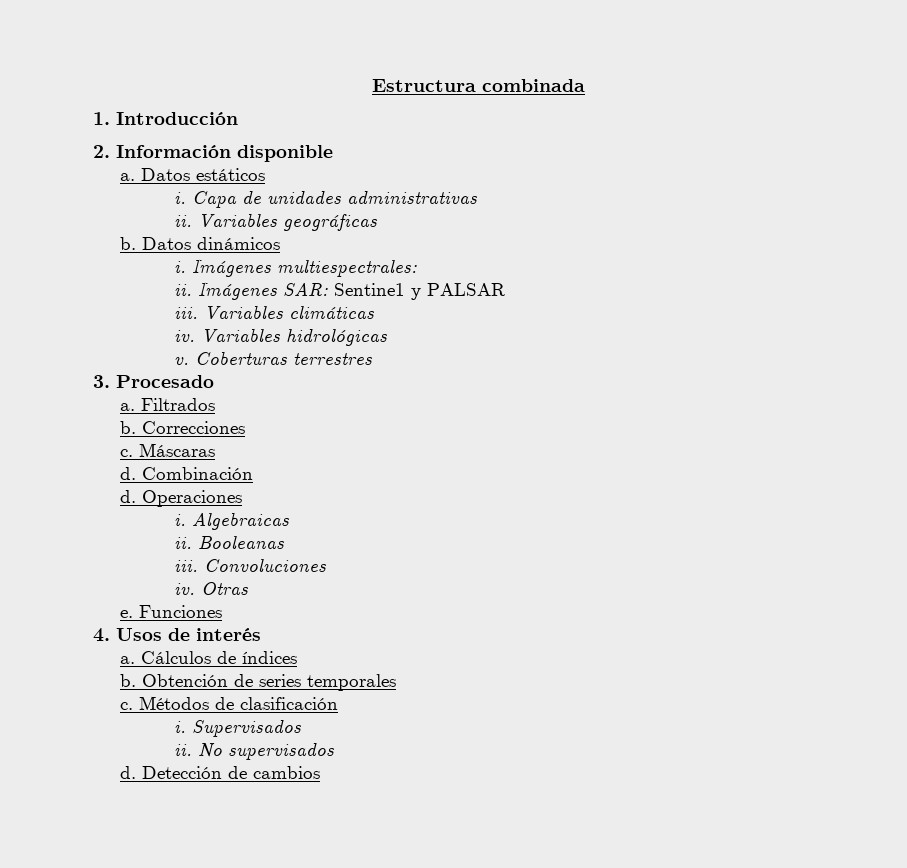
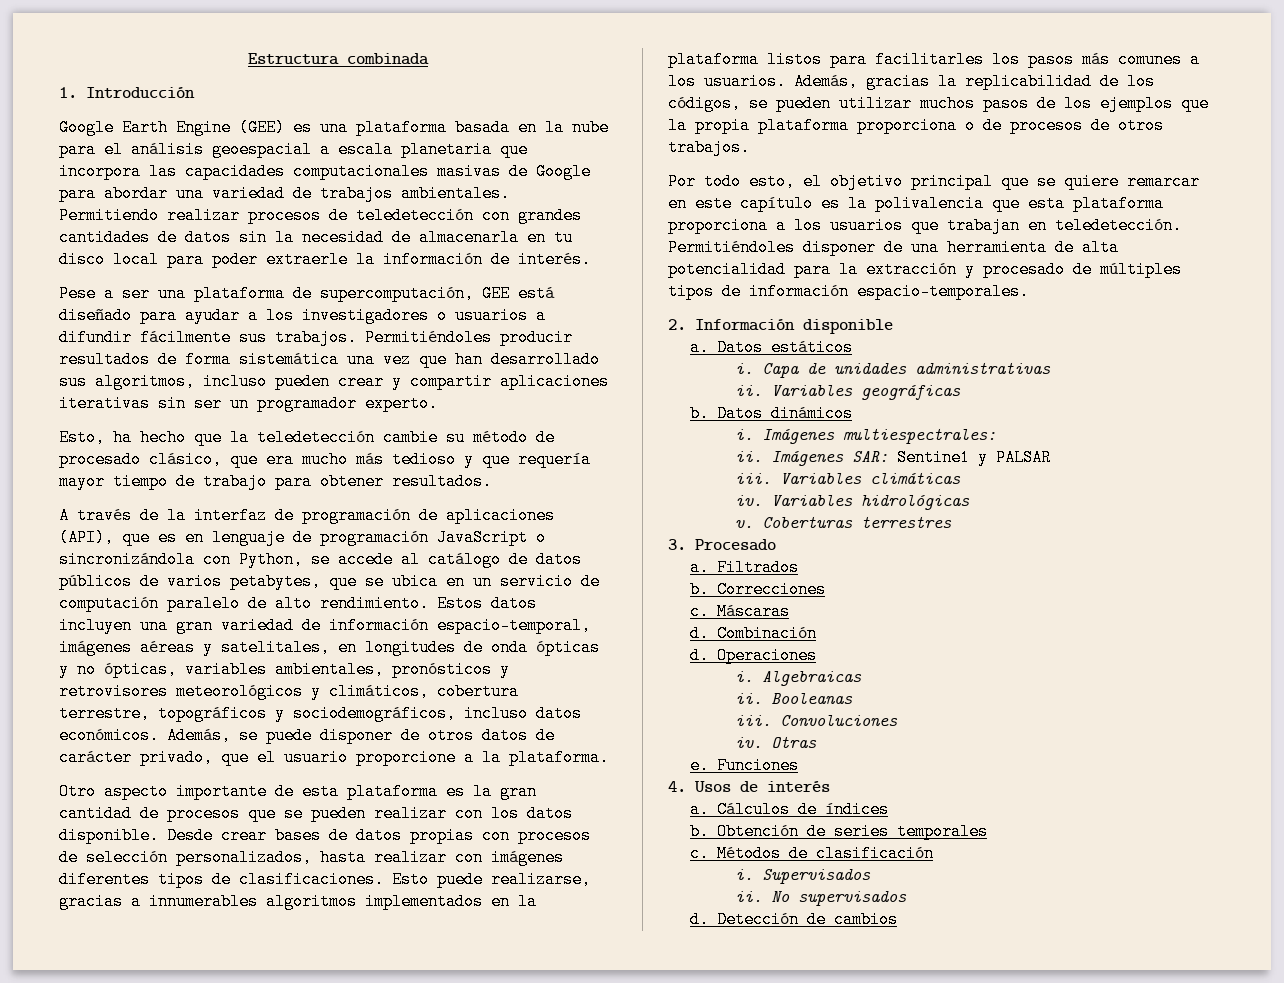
+ Google Earth Engine (GEE) es una plataforma basada en la nube para el análisis geoespacial a escala planetaria que incorpora las capacidades computacionales masivas de Google para abordar una variedad de trabajos ambientales. Permitiendo realizar procesos de teledetección con grandes cantidades de datos sin la necesidad de almacenarla en tu disco local para poder extraerle la información de interés.
+ Pese a ser una plataforma de supercomputación, GEE está diseñado para ayudar a los investigadores o usuarios a difundir fácilmente sus trabajos. Permitiéndoles producir resultados de forma sistemática una vez que han desarrollado sus algoritmos, incluso pueden crear y compartir aplicaciones iterativas sin ser un programador experto.
+ Esto, ha hecho que la teledetección cambie su método de procesado clásico, que era mucho más tedioso y que requería mayor tiempo de trabajo para obtener resultados.
+ A través de la interfaz de programación de aplicaciones (API), que es en lenguaje de programación JavaScript o sincronizándola con Python, se accede al catálogo de datos públicos de varios petabytes, que se ubica en un servicio de computación paralelo de alto rendimiento. Estos datos incluyen una gran variedad de información espacio-temporal, imágenes aéreas y satelitales, en longitudes de onda ópticas y no ópticas, variables ambientales, pronósticos y retrovisores meteorológicos y climáticos, cobertura terrestre, topográficos y sociodemográficos, incluso datos económicos. Además, se puede disponer de otros datos de carácter privado, que el usuario proporcione a la plataforma.
+ Otro aspecto importante de esta plataforma es la gran cantidad de procesos que se pueden realizar con los datos disponible. Desde crear bases de datos propias con procesos de selección personalizados, hasta realizar con imágenes diferentes tipos de clasificaciones. Esto puede realizarse, gracias a innumerables algoritmos implementados en la plataforma listos para facilitarles los pasos más comunes a los usuarios. Además, gracias la replicabilidad de los códigos, se pueden utilizar muchos pasos de los ejemplos que la propia plataforma proporciona o de procesos de otros trabajos.
+ Por todo esto, el objetivo principal que se quiere remarcar en este capítulo es la polivalencia que esta plataforma proporciona a los usuarios que trabajan en teledetección. Permitiéndoles disponer de una herramienta de alta potencialidad para la extracción y procesado de múltiples tipos de información espacio-temporales.

